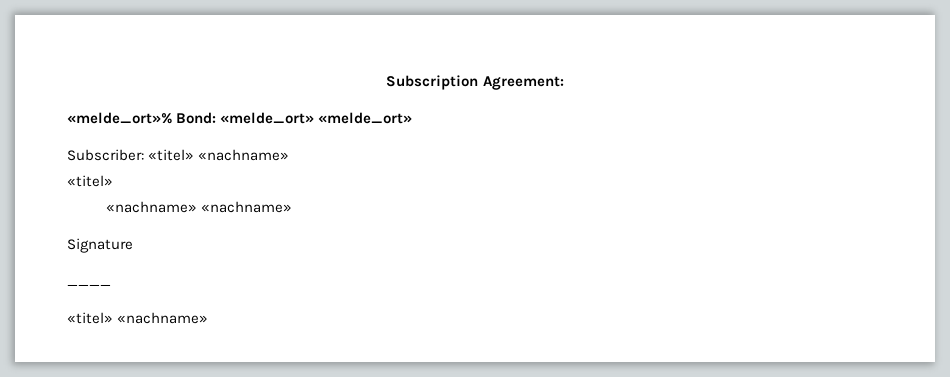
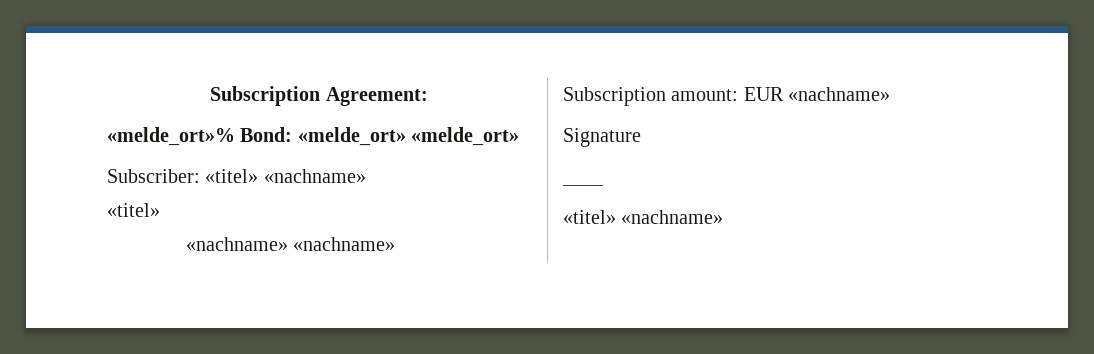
+ Subscription amount: EUR «nachname»

